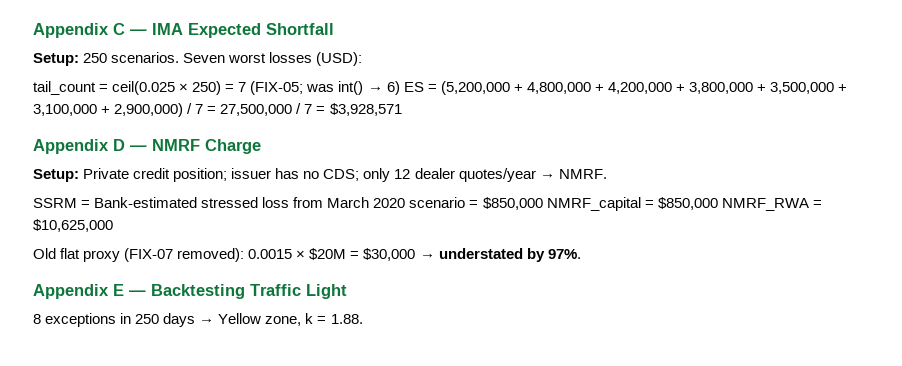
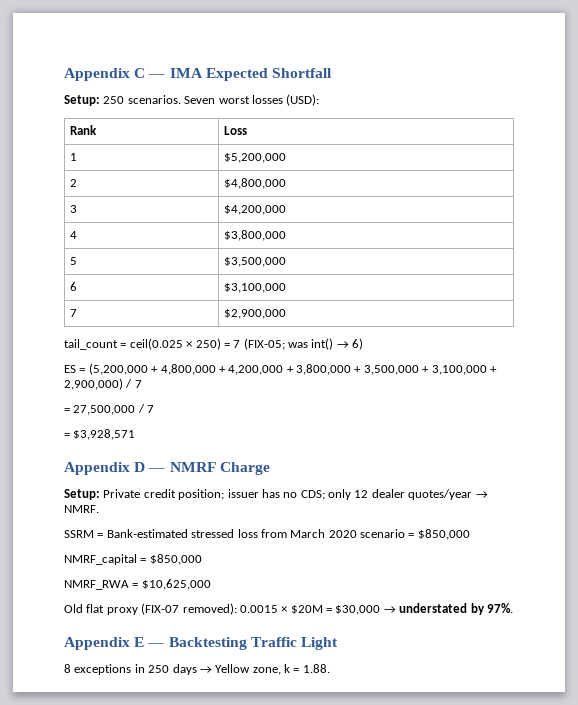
+ Rank | Loss
+ 1 | $5,200,000
+ 2 | $4,800,000
+ 3 | $4,200,000
+ 4 | $3,800,000
+ 5 | $3,500,000
+ 6 | $3,100,000
+ 7 | $2,900,000
- tail_count = ceil(0.025 × 250) = 7 (FIX-05; was int() → 6) ES = (5,200,000 + 4,800,000 + 4,200,000 + 3,800,000 + 3,500,000 + 3,100,000 + 2,900,000) / 7 = 27,500,000 / 7 = $3,928,571
+ tail_count = ceil(0.025 × 250) = 7 (FIX-05; was int() → 6)
+ ES = (5,200,000 + 4,800,000 + 4,200,000 + 3,800,000 + 3,500,000 + 3,100,000 + 2,900,000) / 7
+ = 27,500,000 / 7
+ = $3,928,571
- SSRM = Bank-estimated stressed loss from March 2020 scenario = $850,000 NMRF_capital = $850,000 NMRF_RWA = $10,625,000
+ SSRM = Bank-estimated stressed loss from March 2020 scenario = $850,000
+ NMRF_capital = $850,000
+ NMRF_RWA = $10,625,000

